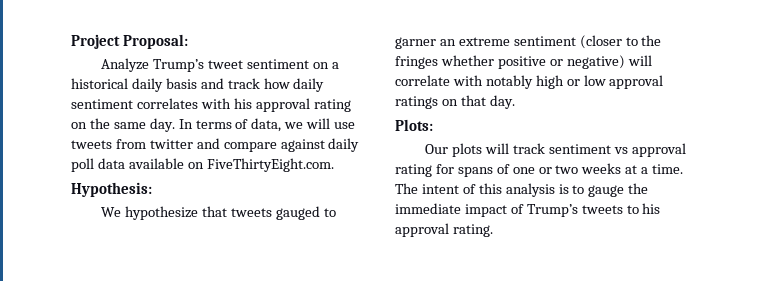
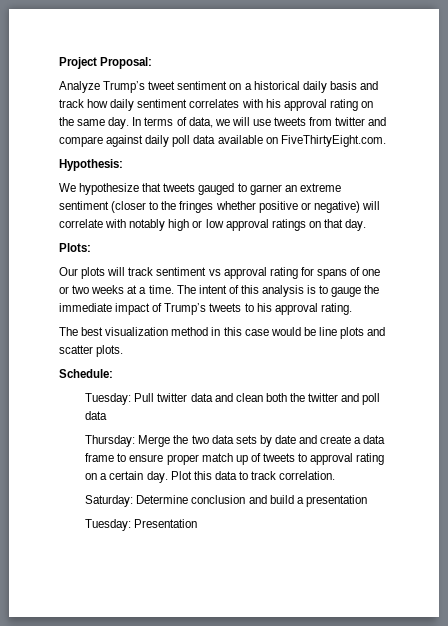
+ The best visualization method in this case would be line plots and scatter plots.
+ Schedule:
+ Tuesday: Pull twitter data and clean both the twitter and poll data
+ Thursday: Merge the two data sets by date and create a data frame to ensure proper match up of tweets to approval rating on a certain day. Plot this data to track correlation.
+ Saturday: Determine conclusion and build a presentation
+ Tuesday: Presentation

